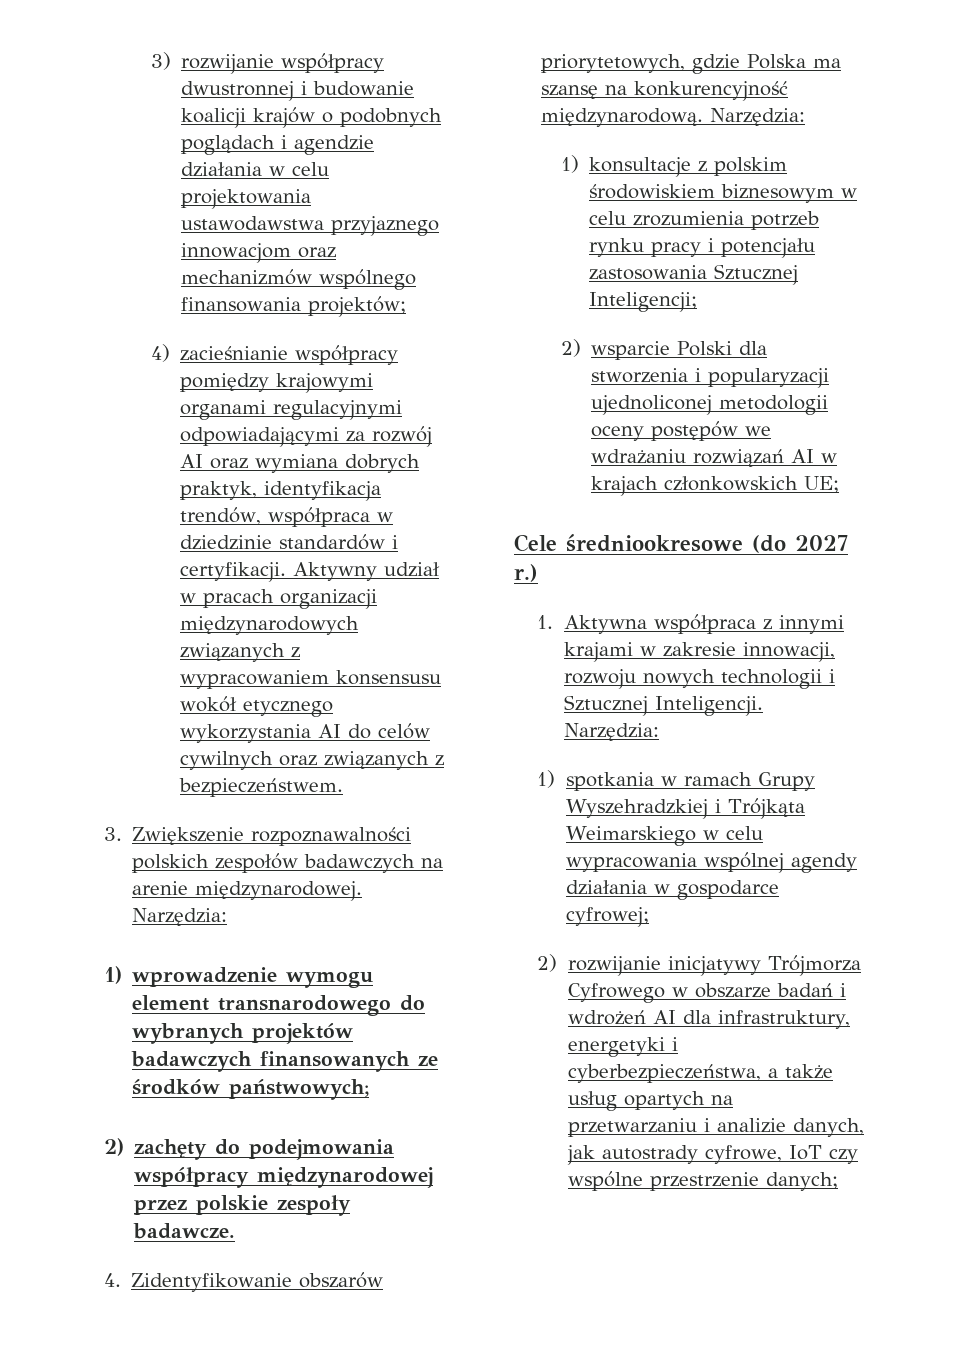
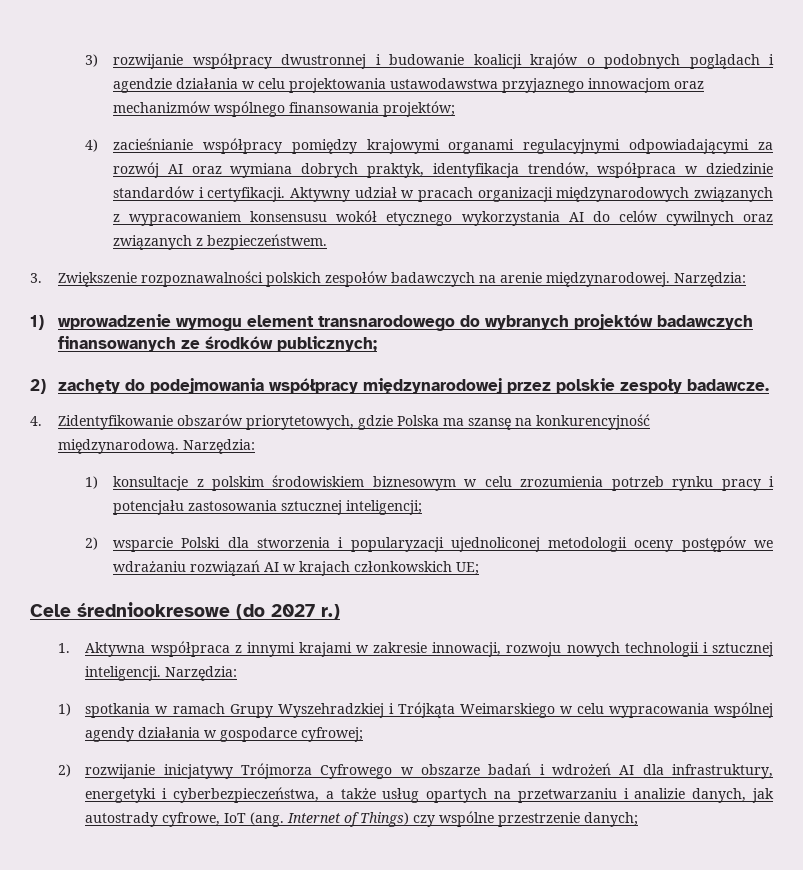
- 1) wprowadzenie wymogu element transnarodowego do wybranych projektów badawczych finansowanych ze środków państwowych;
+ 1) wprowadzenie wymogu element transnarodowego do wybranych projektów badawczych finansowanych ze środków publicznych;
- 1) konsultacje z polskim środowiskiem biznesowym w celu zrozumienia potrzeb rynku pracy i potencjału zastosowania Sztucznej Inteligencji;
+ 1) konsultacje z polskim środowiskiem biznesowym w celu zrozumienia potrzeb rynku pracy i potencjału zastosowania sztucznej inteligencji;
- 1. Aktywna współpraca z innymi krajami w zakresie innowacji, rozwoju nowych technologii i Sztucznej Inteligencji.
+ 1. Aktywna współpraca z innymi krajami w zakresie innowacji, rozwoju nowych technologii i sztucznej inteligencji.
- 2) rozwijanie inicjatywy Trójmorza Cyfrowego w obszarze badań i wdrożeń AI dla infrastruktury, energetyki i cyberbezpieczeństwa, a także usług opartych na przetwarzaniu i analizie danych, jak autostrady cyfrowe, IoT czy wspólne przestrzenie danych;
+ 2) rozwijanie inicjatywy Trójmorza Cyfrowego w obszarze badań i wdrożeń AI dla infrastruktury, energetyki i cyberbezpieczeństwa, a także usług opartych na przetwarzaniu i analizie danych, jak autostrady cyfrowe, IoT (ang. Internet of Things) czy wspólne przestrzenie danych;

